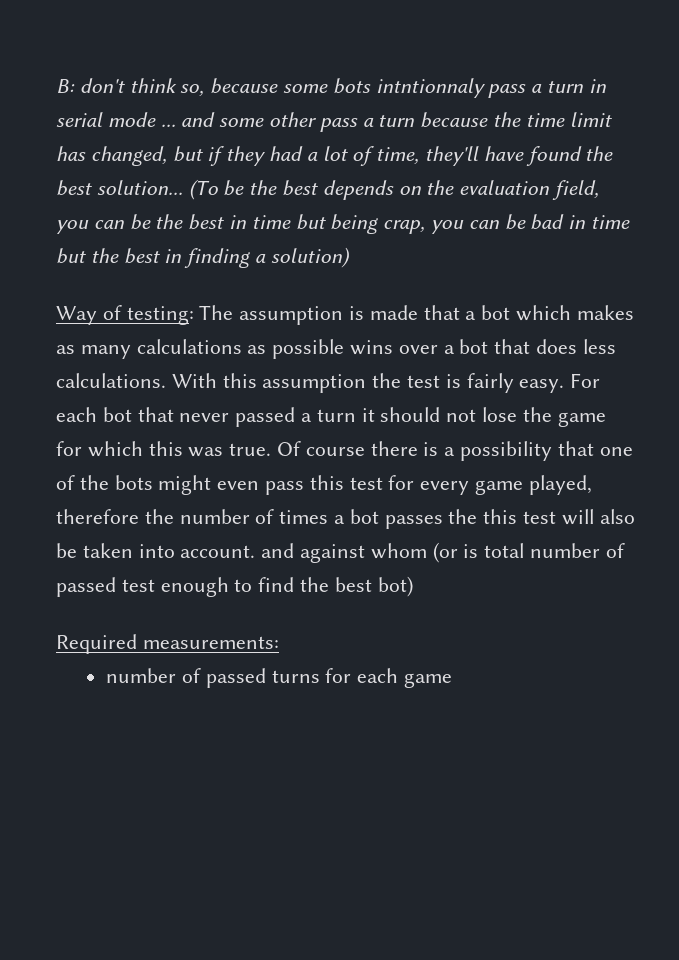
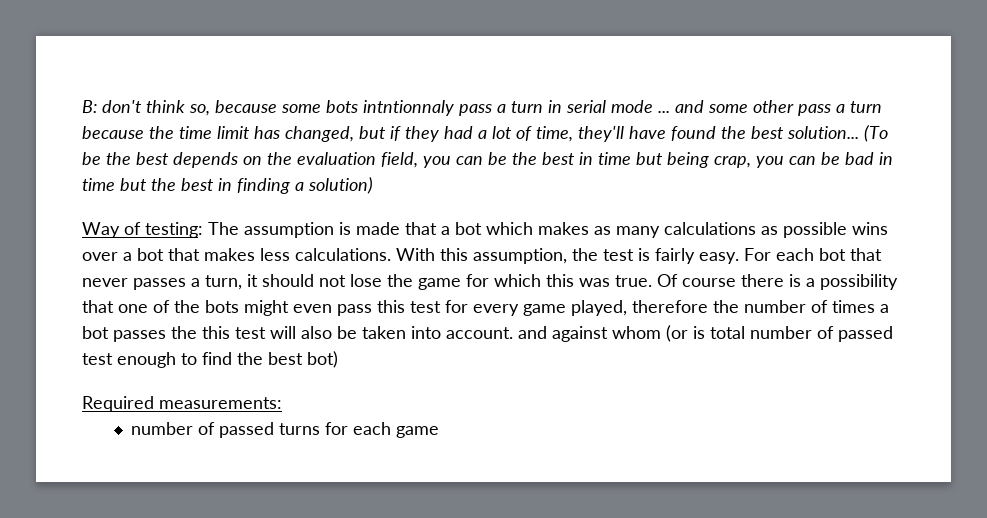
- Way of testing: The assumption is made that a bot which makes as many calculations as possible wins over a bot that does less calculations.
+ Way of testing: The assumption is made that a bot which makes as many calculations as possible wins over a bot that makes less calculations.
- With this assumption the test is fairly easy.
+ With this assumption, the test is fairly easy.
- For each bot that never passed a turn it should not lose the game for which this was true.
+ For each bot that never passes a turn, it should not lose the game for which this was true.

